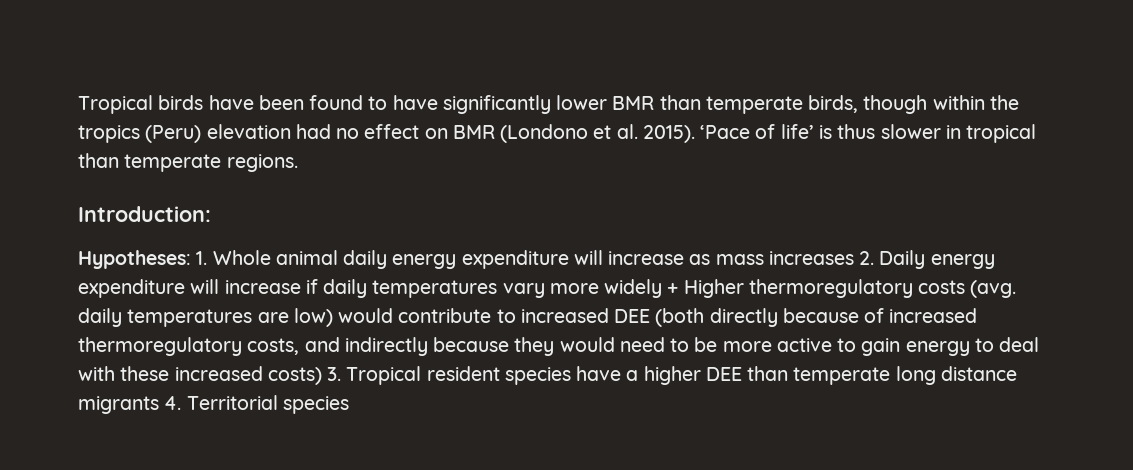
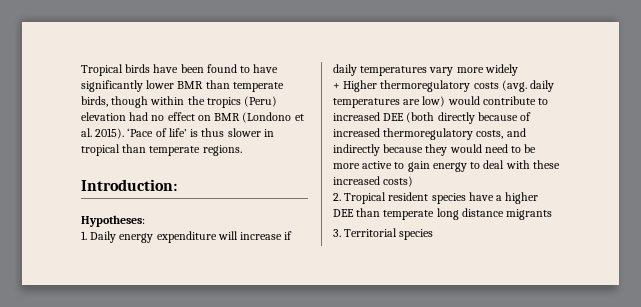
- Hypotheses: 1. Whole animal daily energy expenditure will increase as mass increases 2. Daily energy expenditure will increase if daily temperatures vary more widely + Higher thermoregulatory costs (avg. daily temperatures are low) would contribute to increased DEE (both directly because of increased thermoregulatory costs, and indirectly because they would need to be more active to gain energy to deal with these increased costs) 3. Tropical resident species have a higher DEE than temperate long distance migrants 4. Territorial species
+ Hypotheses:
+ 1. Daily energy expenditure will increase if daily temperatures vary more widely
+ + Higher thermoregulatory costs (avg. daily temperatures are low) would contribute to increased DEE (both directly because of increased thermoregulatory costs, and indirectly because they would need to be more active to gain energy to deal with these increased costs)
+ 2. Tropical resident species have a higher DEE than temperate long distance migrants
+ 3. Territorial species

